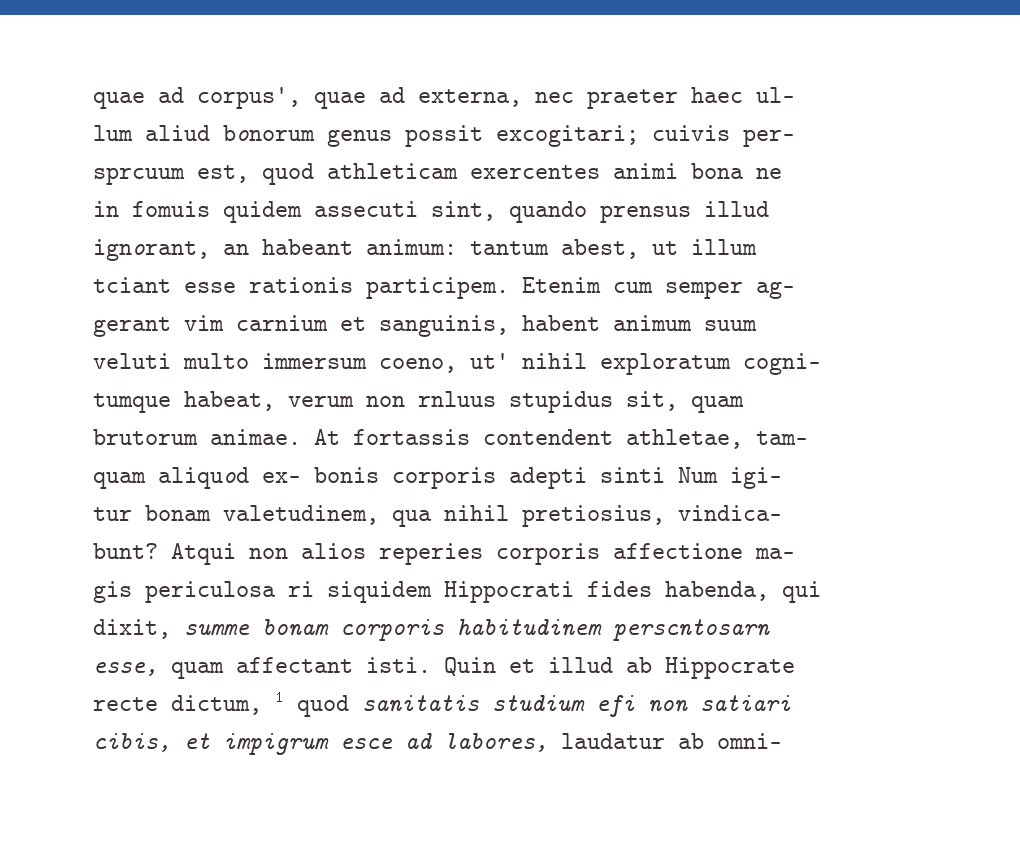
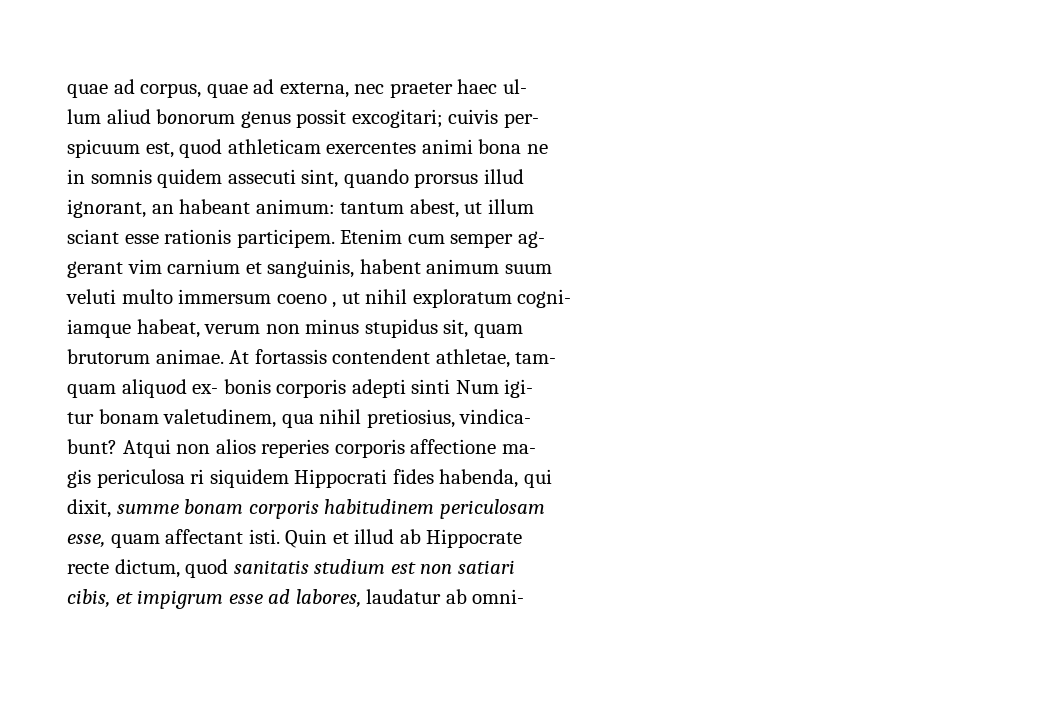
- quae ad corpus', quae ad externa, nec praeter haec ul-
+ quae ad corpus, quae ad externa, nec praeter haec ul-
- sprcuum est, quod athleticam exercentes animi bona ne
+ spicuum est, quod athleticam exercentes animi bona ne
- in fomuis quidem assecuti sint, quando prensus illud
+ in somnis quidem assecuti sint, quando prorsus illud
- tciant esse rationis participem.
+ sciant esse rationis participem.
- veluti multo immersum coeno, ut' nihil exploratum cogni-
+ veluti multo immersum coeno , ut nihil exploratum cogni-
- tumque habeat, verum non rnluus stupidus sit, quam
+ iamque habeat, verum non minus stupidus sit, quam
- dixit, summe bonam corporis habitudinem perscntosarn
+ dixit, summe bonam corporis habitudinem periculosam
- recte dictum, 1 quod sanitatis studium efi non satiari
+ recte dictum, quod sanitatis studium est non satiari
- cibis, et impigrum esce ad labores, laudatur ab omni-
+ cibis, et impigrum esse ad labores, laudatur ab omni-

